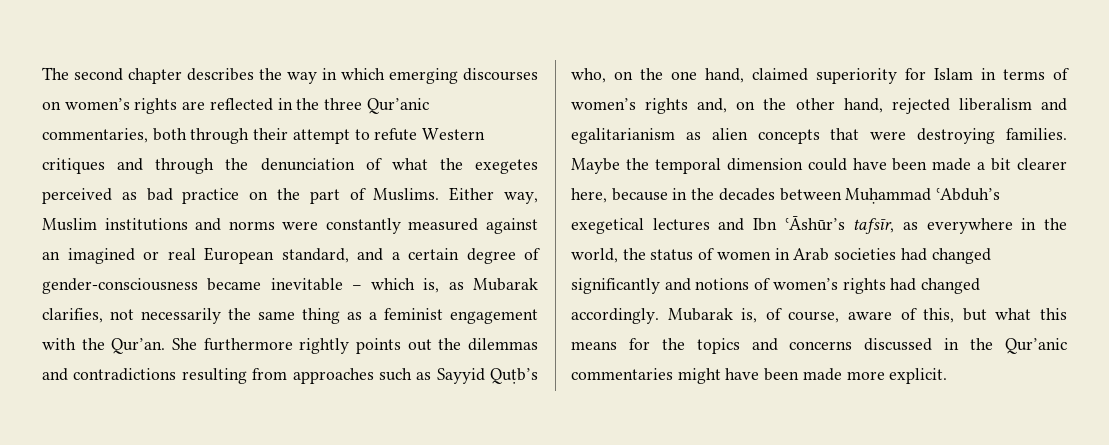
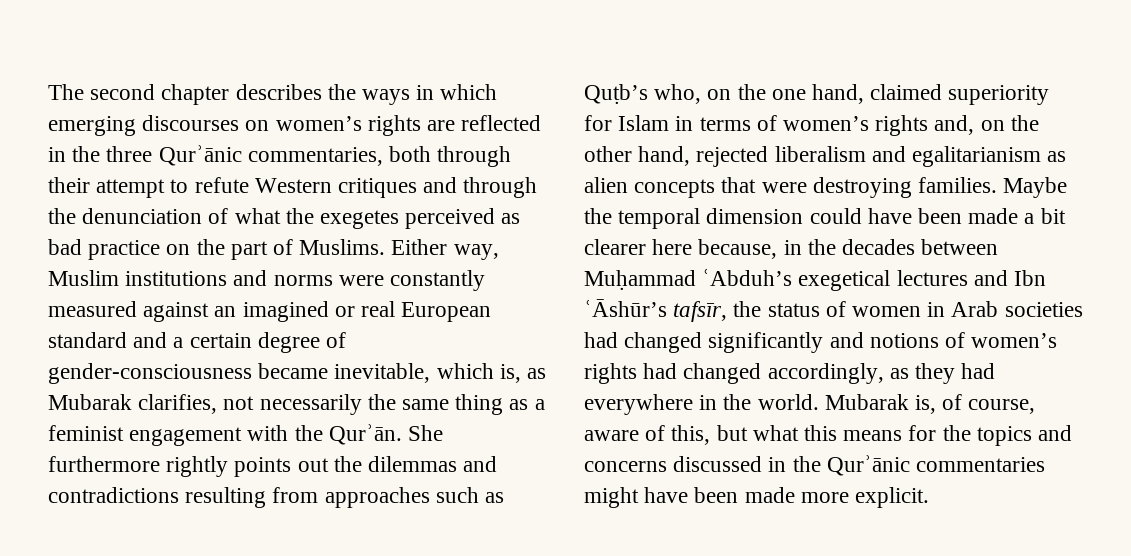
- The second chapter describes the way in which emerging discourses on women’s rights are reflected in the three Qur’anic commentaries, both through their attempt to refute Western critiques and through the denunciation of what the exegetes perceived as bad practice on the part of Muslims.
+ The second chapter describes the ways in which emerging discourses on women’s rights are reflected in the three Qurʾānic commentaries, both through their attempt to refute Western critiques and through the denunciation of what the exegetes perceived as bad practice on the part of Muslims.
- Either way, Muslim institutions and norms were constantly measured against an imagined or real European standard, and a certain degree of gender-consciousness became inevitable – which is, as Mubarak clarifies, not necessarily the same thing as a feminist engagement with the Qur’an.
+ Either way, Muslim institutions and norms were constantly measured against an imagined or real European standard and a certain degree of gender-consciousness became inevitable, which is, as Mubarak clarifies, not necessarily the same thing as a feminist engagement with the Qurʾān.
- She furthermore rightly points out the dilemmas and contradictions resulting from approaches such as Sayyid Quṭb’s who, on the one hand, claimed superiority for Islam in terms of women’s rights and, on the other hand, rejected liberalism and egalitarianism as alien concepts that were destroying families.
+ She furthermore rightly points out the dilemmas and contradictions resulting from approaches such as Quṭb’s who, on the one hand, claimed superiority for Islam in terms of women’s rights and, on the other hand, rejected liberalism and egalitarianism as alien concepts that were destroying families.
- Maybe the temporal dimension could have been made a bit clearer here, because in the decades between Muḥammad ʿAbduh’s exegetical lectures and Ibn ʿĀshūr’s tafsīr, as everywhere in the world, the status of women in Arab societies had changed significantly and notions of women’s rights had changed accordingly.
+ Maybe the temporal dimension could have been made a bit clearer here because, in the decades between Muḥammad ʿAbduh’s exegetical lectures and Ibn ʿĀshūr’s tafsīr, the status of women in Arab societies had changed significantly and notions of women’s rights had changed accordingly, as they had everywhere in the world.
- Mubarak is, of course, aware of this, but what this means for the topics and concerns discussed in the Qur’anic commentaries might have been made more explicit.
+ Mubarak is, of course, aware of this, but what this means for the topics and concerns discussed in the Qurʾānic commentaries might have been made more explicit.

